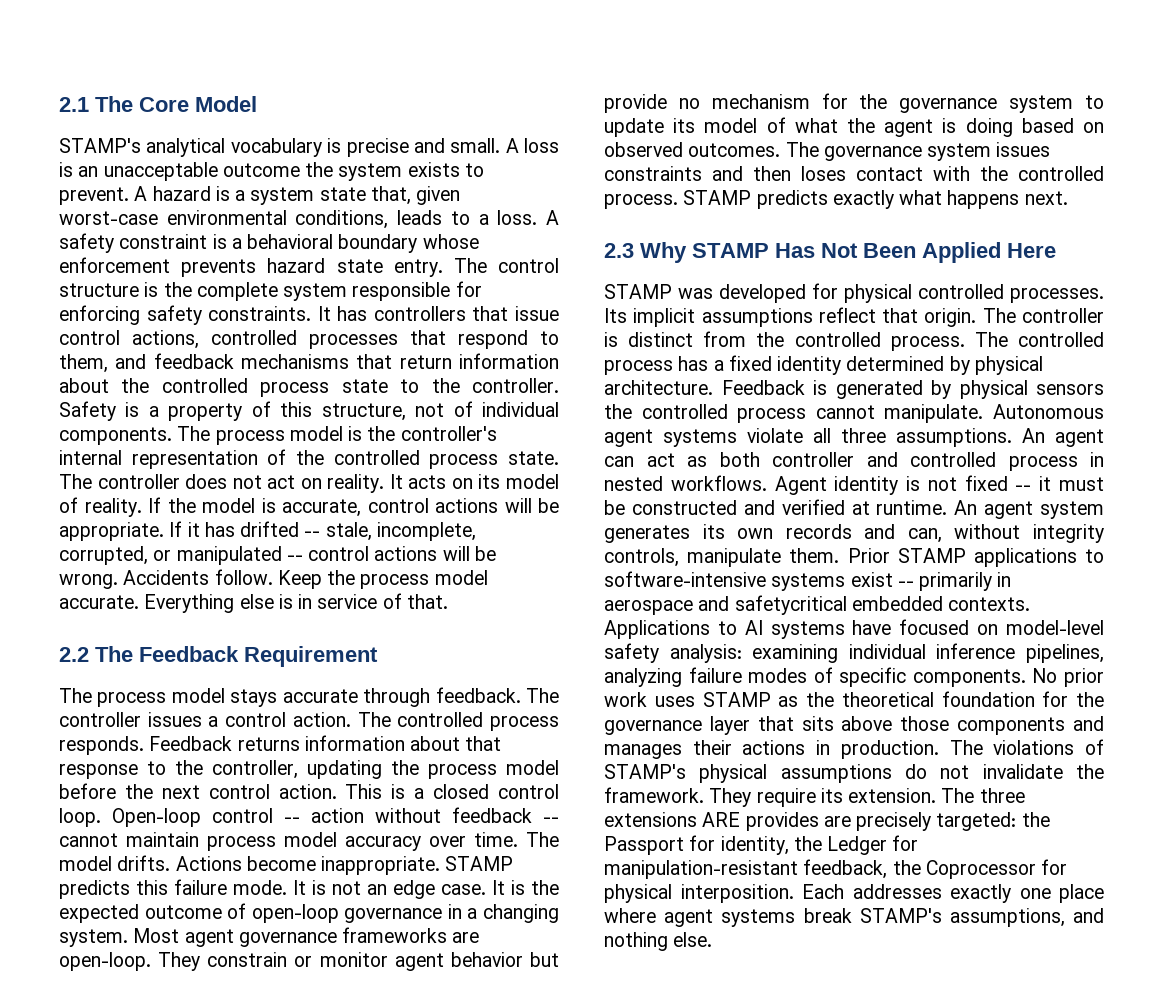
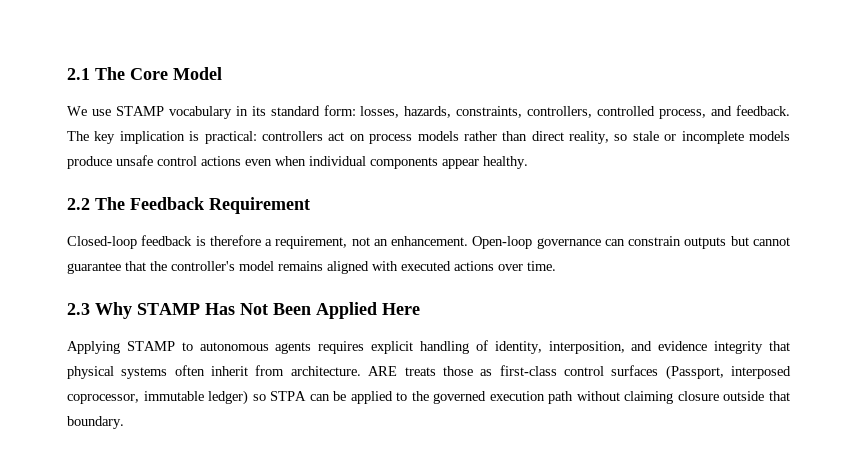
- STAMP's analytical vocabulary is precise and small. A loss is an unacceptable outcome the system exists to prevent. A hazard is a system state that, given worst-case environmental conditions, leads to a loss. A safety constraint is a behavioral boundary whose enforcement prevents hazard state entry. The control structure is the complete system responsible for enforcing safety constraints. It has controllers that issue control actions, controlled processes that respond to them, and feedback mechanisms that return information about the controlled process state to the controller. Safety is a property of this structure, not of individual components. The process model is the controller's internal representation of the controlled process state. The controller does not act on reality. It acts on its model of reality. If the model is accurate, control actions will be appropriate. If it has drifted -- stale, incomplete, corrupted, or manipulated -- control actions will be wrong. Accidents follow. Keep the process model accurate. Everything else is in service of that.
+ We use STAMP vocabulary in its standard form: losses, hazards, constraints, controllers, controlled process, and feedback. The key implication is practical: controllers act on process models rather than direct reality, so stale or incomplete models produce unsafe control actions even when individual components appear healthy.
  2.2 The Feedback Requirement
- The process model stays accurate through feedback. The controller issues a control action. The controlled process responds. Feedback returns information about that response to the controller, updating the process model before the next control action. This is a closed control loop. Open-loop control -- action without feedback -- cannot maintain process model accuracy over time. The model drifts. Actions become inappropriate. STAMP predicts this failure mode. It is not an edge case. It is the expected outcome of open-loop governance in a changing system. Most agent governance frameworks are open-loop. They constrain or monitor agent behavior but provide no mechanism for the governance system to update its model of what the agent is doing based on observed outcomes. The governance system issues constraints and then loses contact with the controlled process. STAMP predicts exactly what happens next.
+ Closed-loop feedback is therefore a requirement, not an enhancement. Open-loop governance can constrain outputs but cannot guarantee that the controller's model remains aligned with executed actions over time.
- STAMP was developed for physical controlled processes. Its implicit assumptions reflect that origin. The controller is distinct from the controlled process. The controlled process has a fixed identity determined by physical architecture. Feedback is generated by physical sensors the controlled process cannot manipulate. Autonomous agent systems violate all three assumptions. An agent can act as both controller and controlled process in nested workflows. Agent identity is not fixed -- it must be constructed and verified at runtime. An agent system generates its own records and can, without integrity controls, manipulate them. Prior STAMP applications to software-intensive systems exist -- primarily in aerospace and safetycritical embedded contexts. Applications to AI systems have focused on model-level safety analysis: examining individual inference pipelines, analyzing failure modes of specific components. No prior work uses STAMP as the theoretical foundation for the governance layer that sits above those components and manages their actions in production. The violations of STAMP's physical assumptions do not invalidate the framework. They require its extension. The three extensions ARE provides are precisely targeted: the Passport for identity, the Ledger for manipulation-resistant feedback, the Coprocessor for physical interposition. Each addresses exactly one place where agent systems break STAMP's assumptions, and nothing else.
+ Applying STAMP to autonomous agents requires explicit handling of identity, interposition, and evidence integrity that physical systems often inherit from architecture. ARE treats those as first-class control surfaces (Passport, interposed coprocessor, immutable ledger) so STPA can be applied to the governed execution path without claiming closure outside that boundary.

